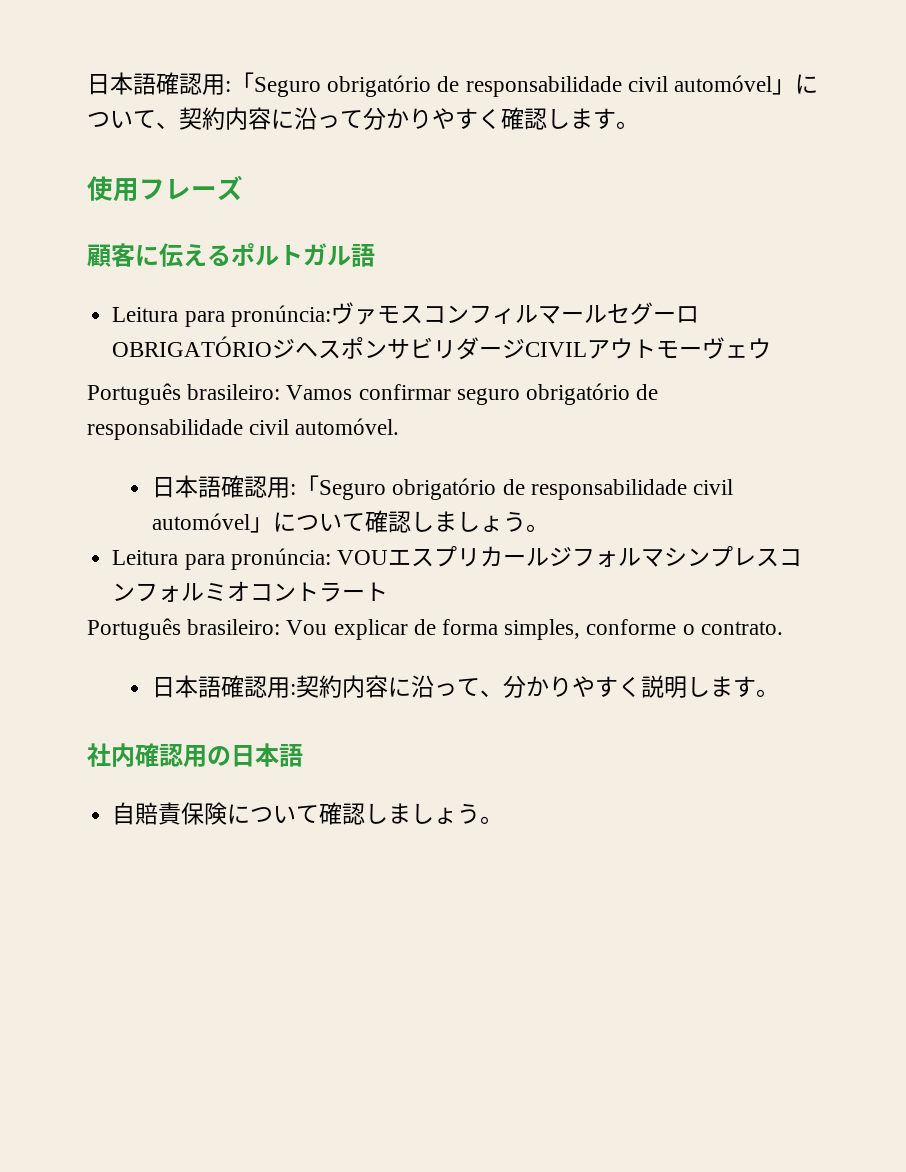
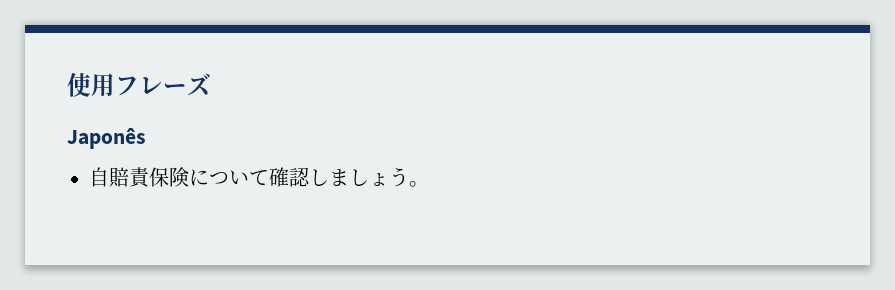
- 日本語確認用:「Seguro obrigatório de responsabilidade civil automóvel」について、契約内容に沿って分かりやすく確認します。
  使用フレーズ
- 顧客に伝えるポルトガル語
- Leitura para pronúncia:ヴァモスコンフィルマールセグーロOBRIGATÓRIOジヘスポンサビリダージCIVILアウトモーヴェウ
- Português brasileiro: Vamos confirmar seguro obrigatório de responsabilidade civil automóvel.
- 日本語確認用:「Seguro obrigatório de responsabilidade civil automóvel」について確認しましょう。
- Leitura para pronúncia: VOUエスプリカールジフォルマシンプレスコンフォルミオコントラート
- Português brasileiro: Vou explicar de forma simples, conforme o contrato.
- 日本語確認用:契約内容に沿って、分かりやすく説明します。
- 社内確認用の日本語
+ Japonês

